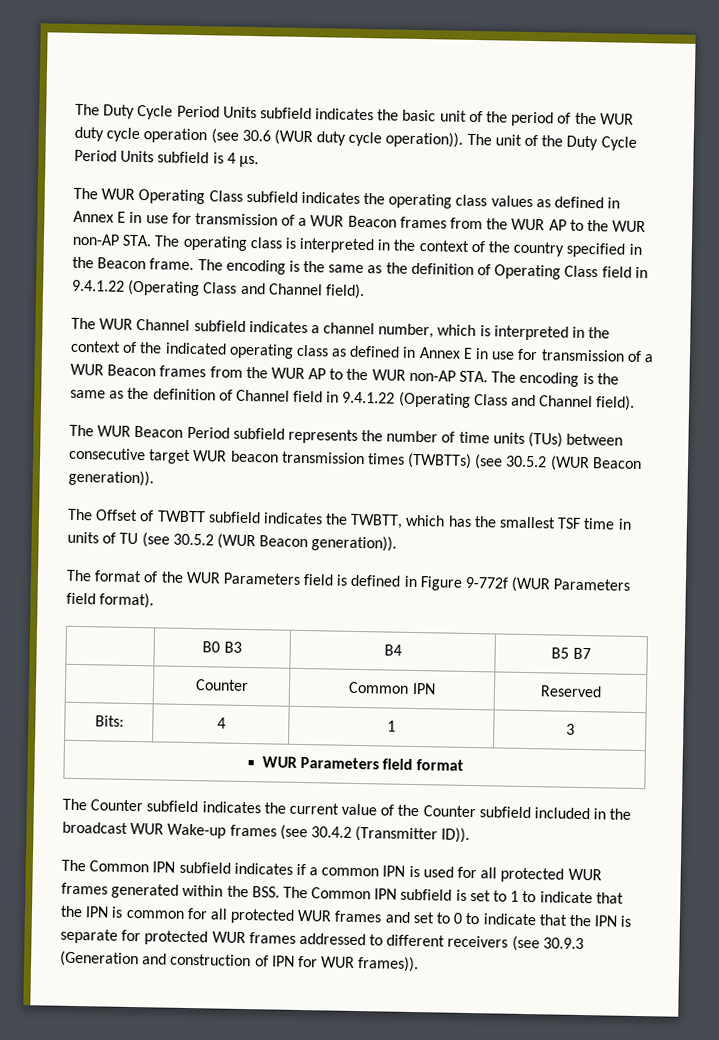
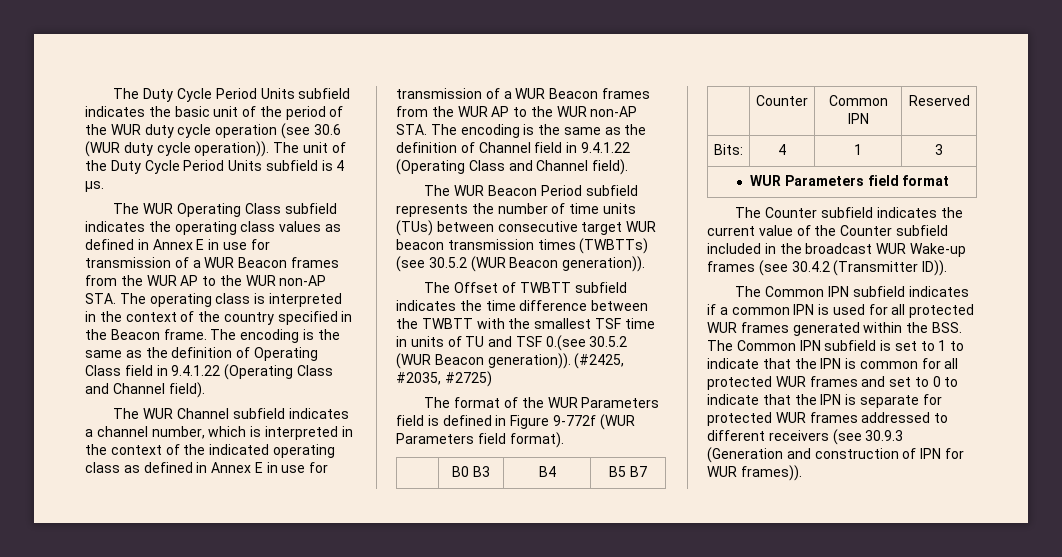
- The Offset of TWBTT subfield indicates the TWBTT, which has the smallest TSF time in units of TU (see 30.5.2 (WUR Beacon generation)).
+ The Offset of TWBTT subfield indicates the time difference between the TWBTT with the smallest TSF time in units of TU and TSF 0.(see 30.5.2 (WUR Beacon generation)). (#2425, #2035, #2725)

